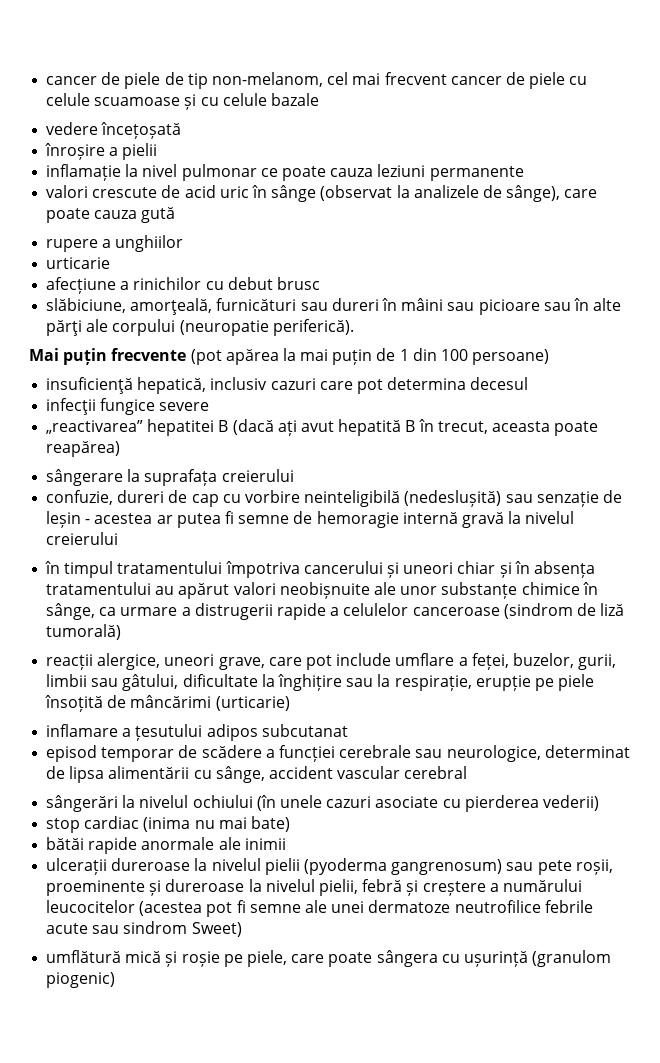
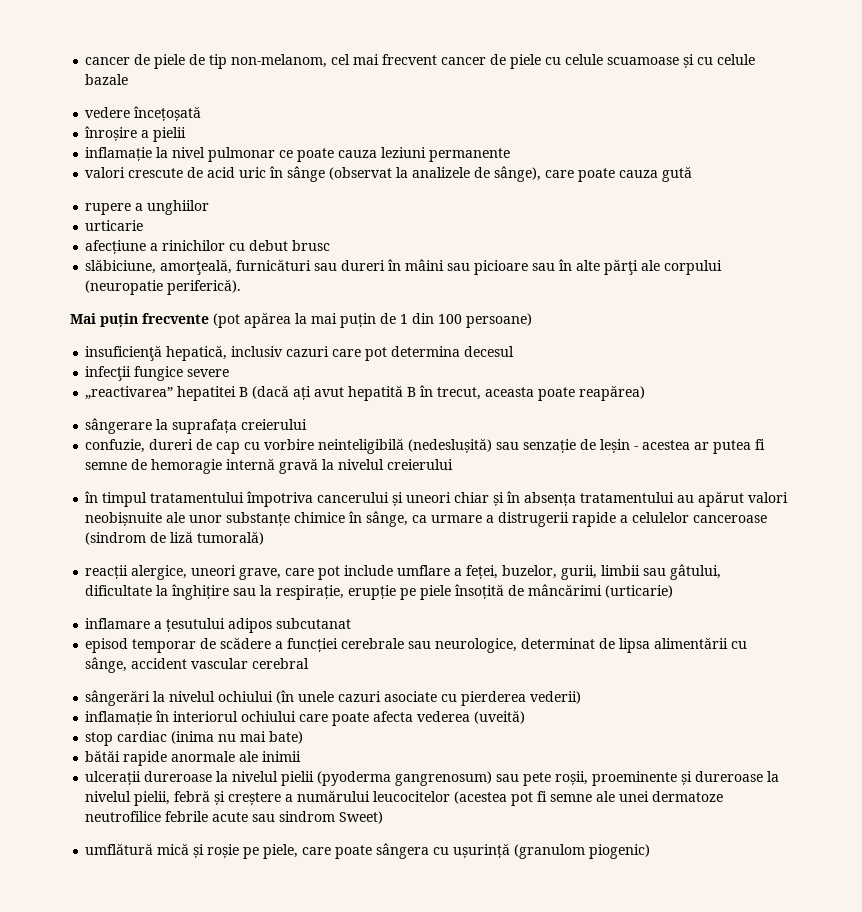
+ inflamație în interiorul ochiului care poate afecta vederea (uveită)

